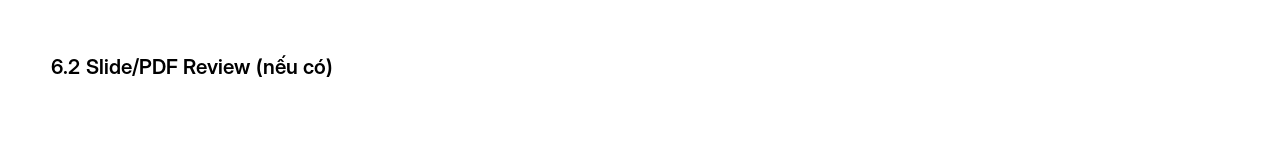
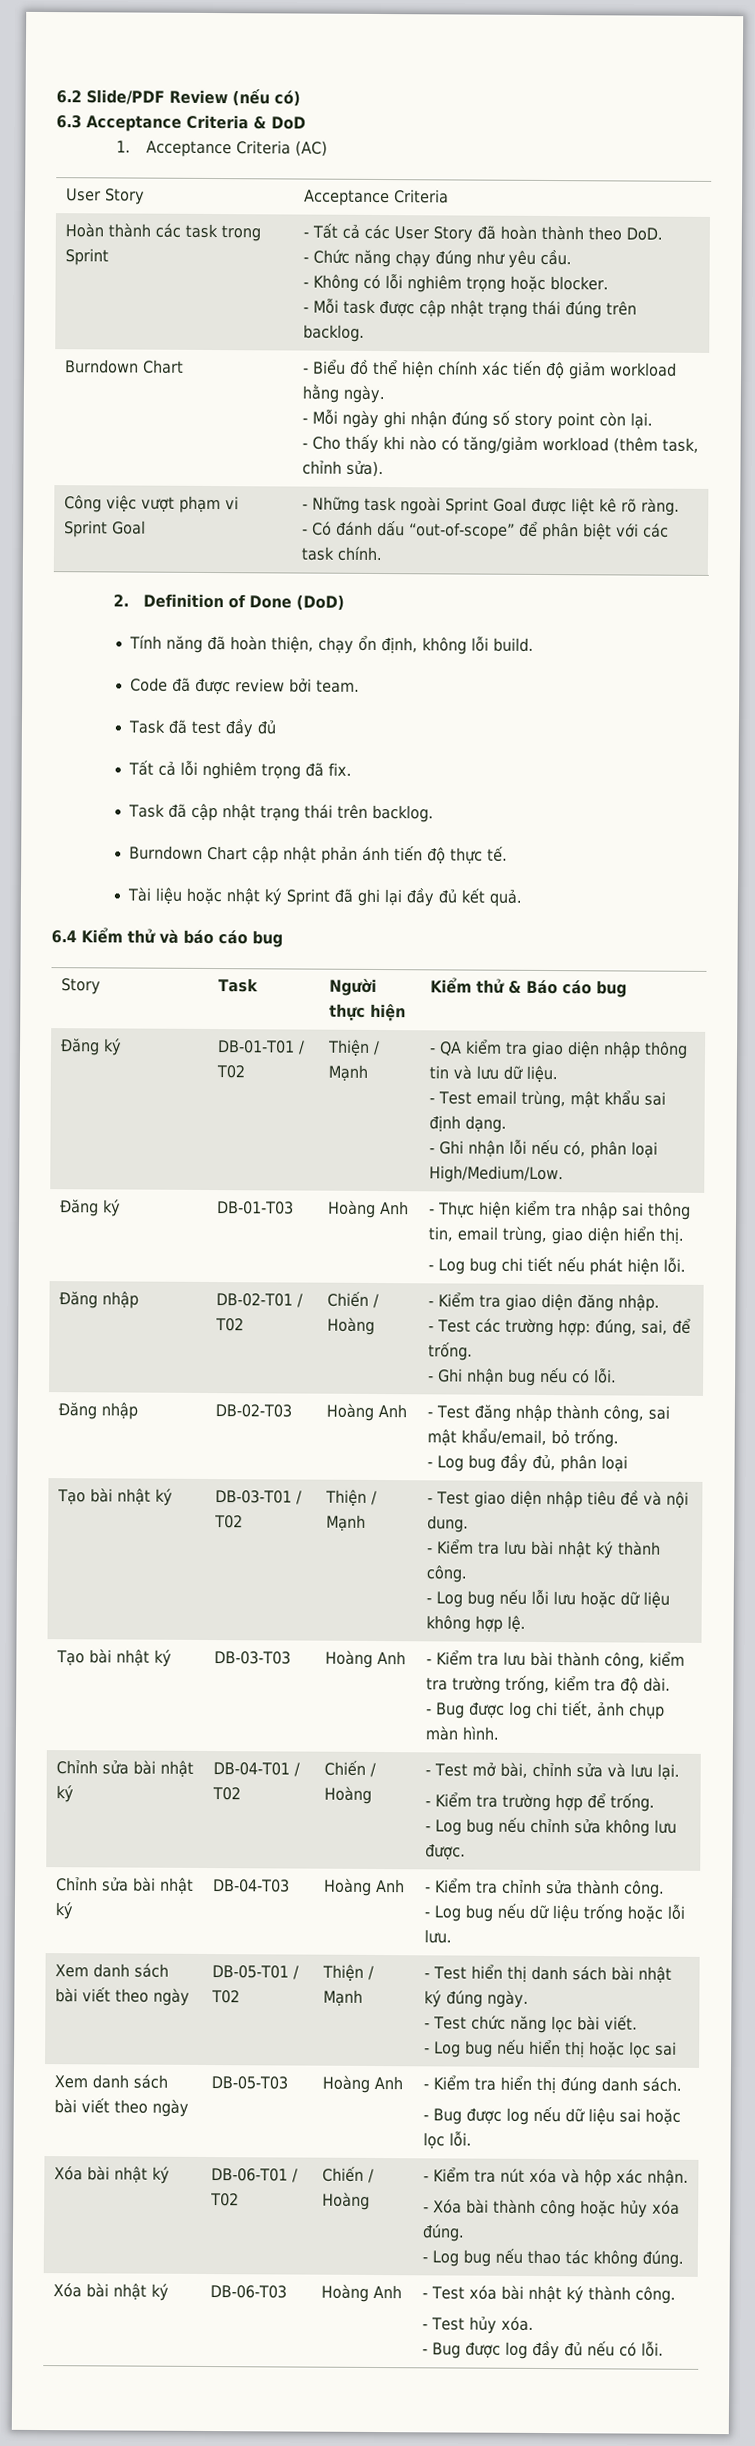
+ 6.3 Acceptance Criteria & DoD
+ 1. Acceptance Criteria (AC)
+ User Story | Acceptance Criteria
+ Hoàn thành các task trong Sprint | - Tất cả các User Story đã hoàn thành theo DoD.
+ - Chức năng chạy đúng như yêu cầu.
+ - Không có lỗi nghiêm trọng hoặc blocker.
+ - Mỗi task được cập nhật trạng thái đúng trên backlog.
+ Burndown Chart | - Biểu đồ thể hiện chính xác tiến độ giảm workload hằng ngày.
+ - Mỗi ngày ghi nhận đúng số story point còn lại.
+ - Cho thấy khi nào có tăng/giảm workload (thêm task, chỉnh sửa).
+ Công việc vượt phạm vi Sprint Goal | - Những task ngoài Sprint Goal được liệt kê rõ ràng.
+ - Có đánh dấu “out-of-scope” để phân biệt với các task chính.
+ 2. Definition of Done (DoD)
+ Tính năng đã hoàn thiện, chạy ổn định, không lỗi build.
+ Code đã được review bởi team.
+ Task đã test đầy đủ
+ Tất cả lỗi nghiêm trọng đã fix.
+ Task đã cập nhật trạng thái trên backlog.
+ Burndown Chart cập nhật phản ánh tiến độ thực tế.
+ Tài liệu hoặc nhật ký Sprint đã ghi lại đầy đủ kết quả.
+ 6.4 Kiểm thử và báo cáo bug
+ Story | Task | Người thực hiện | Kiểm thử & Báo cáo bug
+ Đăng ký | DB-01-T01 / T02 | Thiện / Mạnh | - QA kiểm tra giao diện nhập thông tin và lưu dữ liệu.
+ - Test email trùng, mật khẩu sai định dạng.
+ - Ghi nhận lỗi nếu có, phân loại High/Medium/Low.
+ Đăng ký | DB-01-T03 | Hoàng Anh | - Thực hiện kiểm tra nhập sai thông tin, email trùng, giao diện hiển thị.
+ - Log bug chi tiết nếu phát hiện lỗi.
+ Đăng nhập | DB-02-T01 / T02 | Chiến / Hoàng | - Kiểm tra giao diện đăng nhập.
+ - Test các trường hợp: đúng, sai, để trống.
+ - Ghi nhận bug nếu có lỗi.
+ Đăng nhập | DB-02-T03 | Hoàng Anh | - Test đăng nhập thành công, sai mật khẩu/email, bỏ trống.
+ - Log bug đầy đủ, phân loại
+ Tạo bài nhật ký | DB-03-T01 / T02 | Thiện / Mạnh | - Test giao diện nhập tiêu đề và nội dung.
+ - Kiểm tra lưu bài nhật ký thành công.
+ - Log bug nếu lỗi lưu hoặc dữ liệu không hợp lệ.
+ Tạo bài nhật ký | DB-03-T03 | Hoàng Anh | - Kiểm tra lưu bài thành công, kiểm tra trường trống, kiểm tra độ dài.
+ - Bug được log chi tiết, ảnh chụp màn hình.
+ Chỉnh sửa bài nhật ký | DB-04-T01 / T02 | Chiến / Hoàng | - Test mở bài, chỉnh sửa và lưu lại.
+ - Kiểm tra trường hợp để trống.
+ - Log bug nếu chỉnh sửa không lưu được.
+ Chỉnh sửa bài nhật ký | DB-04-T03 | Hoàng Anh | - Kiểm tra chỉnh sửa thành công.
+ - Log bug nếu dữ liệu trống hoặc lỗi lưu.
+ Xem danh sách bài viết theo ngày | DB-05-T01 / T02 | Thiện / Mạnh | - Test hiển thị danh sách bài nhật ký đúng ngày.
+ - Test chức năng lọc bài viết.
+ - Log bug nếu hiển thị hoặc lọc sai
+ Xem danh sách bài viết theo ngày | DB-05-T03 | Hoàng Anh | - Kiểm tra hiển thị đúng danh sách.
+ - Bug được log nếu dữ liệu sai hoặc lọc lỗi.
+ Xóa bài nhật ký | DB-06-T01 / T02 | Chiến / Hoàng | - Kiểm tra nút xóa và hộp xác nhận.
+ - Xóa bài thành công hoặc hủy xóa đúng.
+ - Log bug nếu thao tác không đúng.
+ Xóa bài nhật ký | DB-06-T03 | Hoàng Anh | - Test xóa bài nhật ký thành công.
+ - Test hủy xóa.
+ - Bug được log đầy đủ nếu có lỗi.

